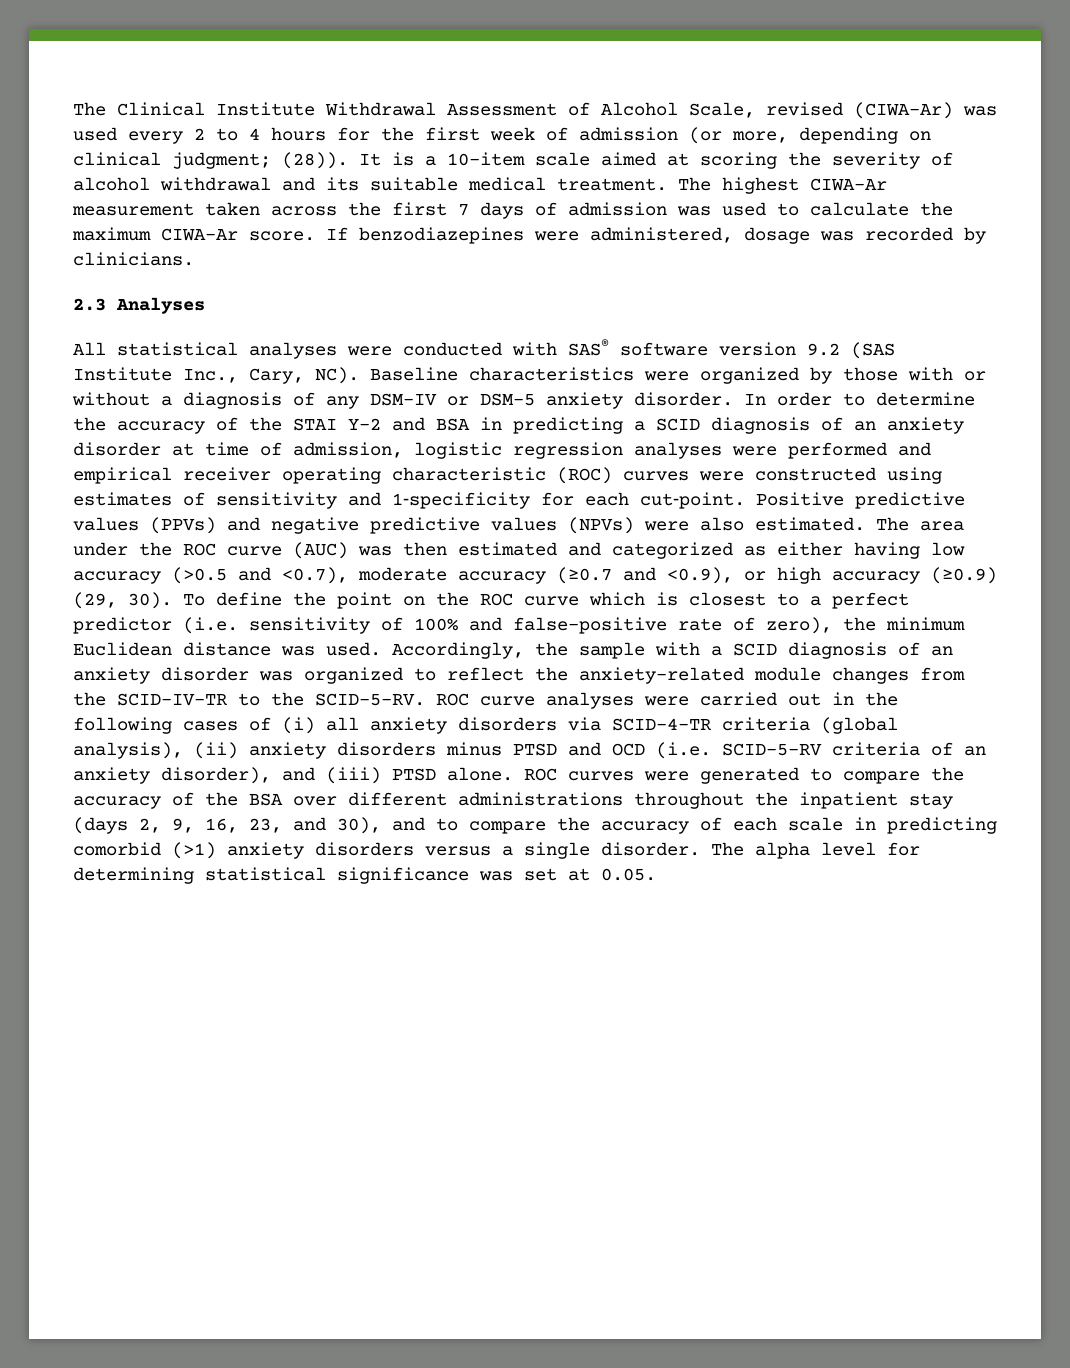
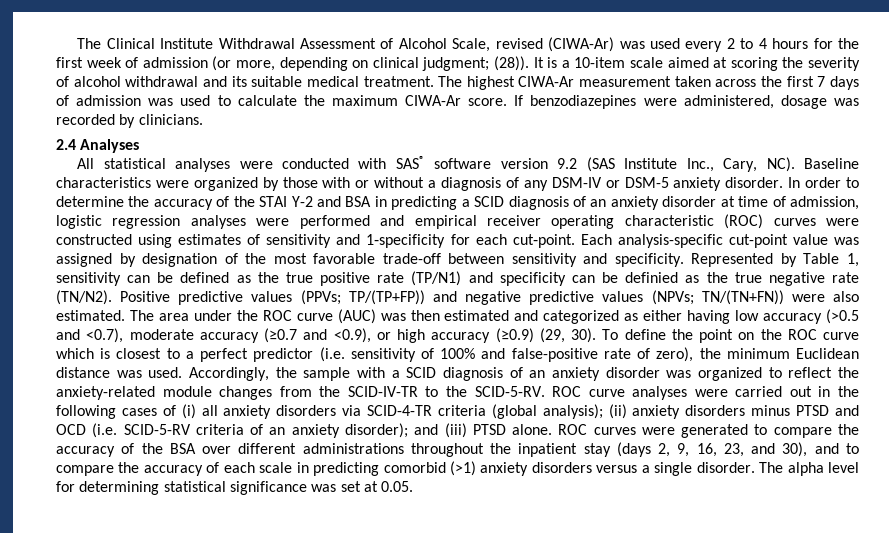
- 2.3 Analyses
+ 2.4 Analyses
+ Each analysis-specific cut-point value was assigned by designation of the most favorable trade-off between sensitivity and specificity. Represented by Table 1, sensitivity can be defined as the true positive rate (TP/N1) and specificity can be definied as the true negative rate (TN/N2).
- Positive predictive values (PPVs) and negative predictive values (NPVs) were also estimated.
+ Positive predictive values (PPVs; TP/(TP+FP)) and negative predictive values (NPVs; TN/(TN+FN)) were also estimated.
- ROC curve analyses were carried out in the following cases of (i) all anxiety disorders via SCID-4-TR criteria (global analysis), (ii) anxiety disorders minus PTSD and OCD (i.e. SCID-5-RV criteria of an anxiety disorder), and (iii) PTSD alone.
+ ROC curve analyses were carried out in the following cases of (i) all anxiety disorders via SCID-4-TR criteria (global analysis); (ii) anxiety disorders minus PTSD and OCD (i.e. SCID-5-RV criteria of an anxiety disorder); and (iii) PTSD alone.

